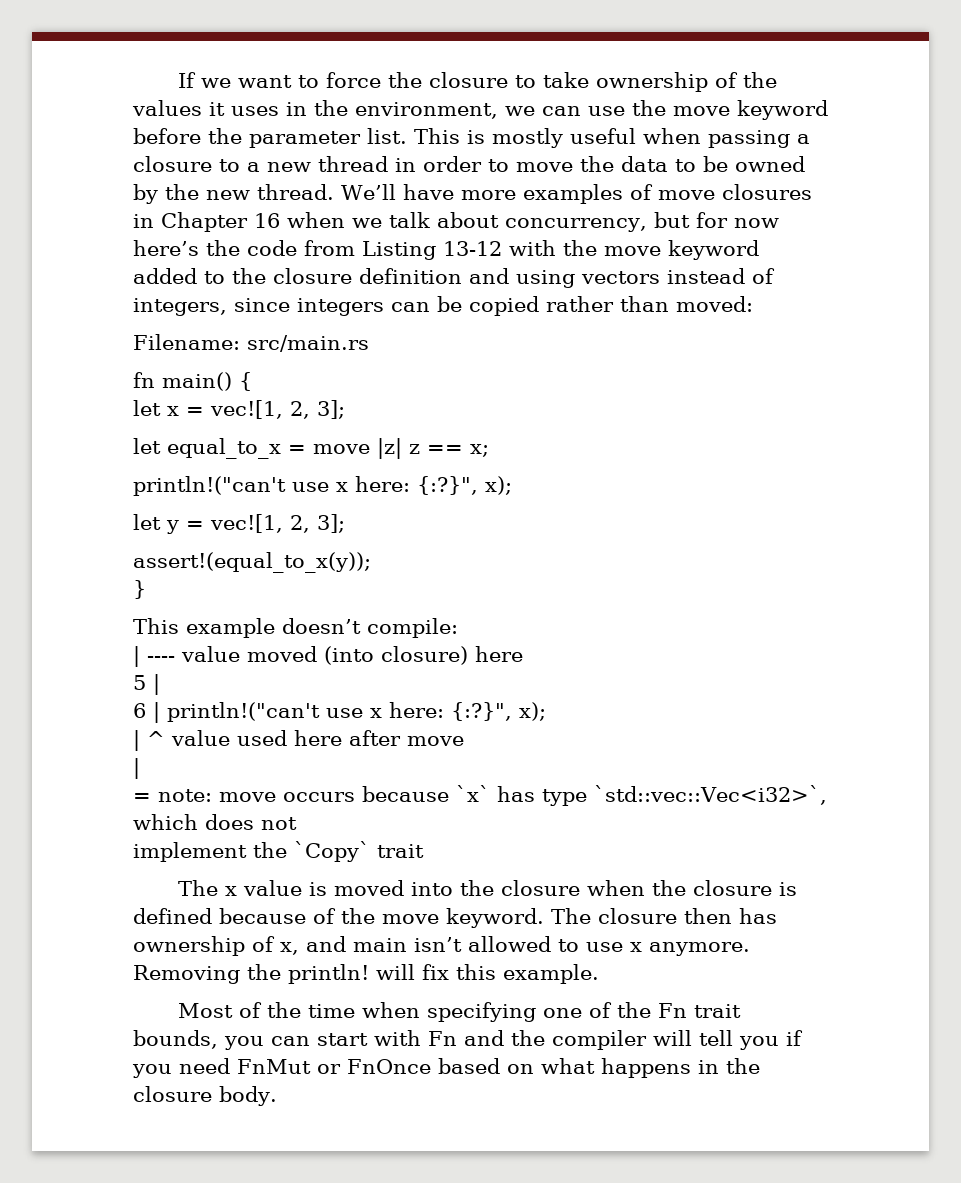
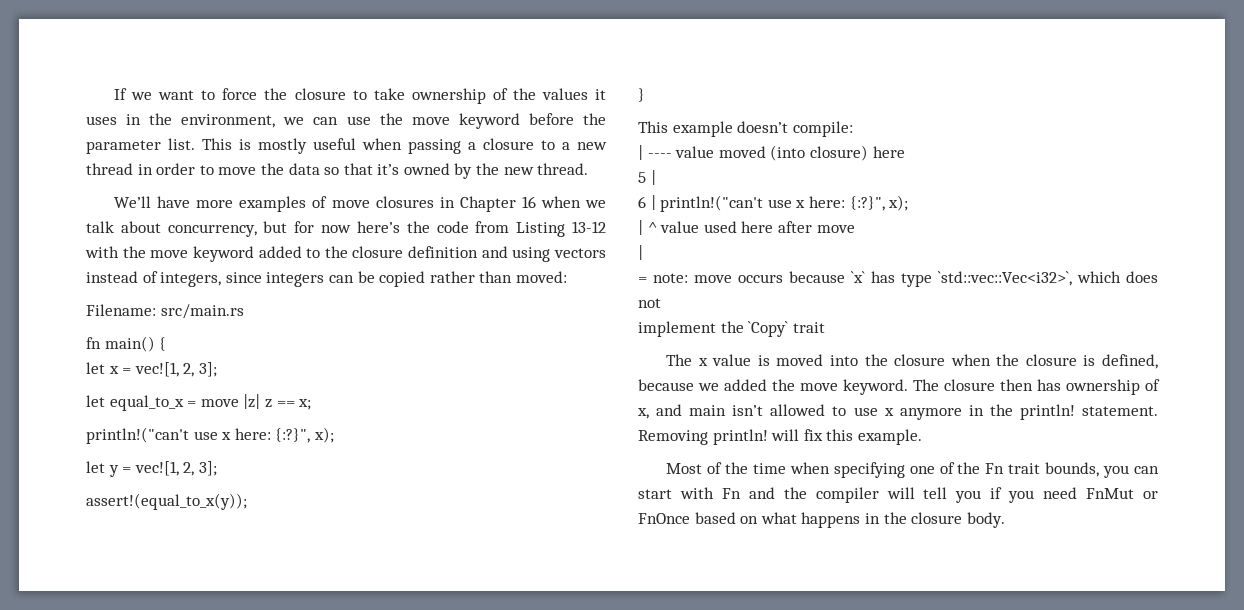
- This is mostly useful when passing a closure to a new thread in order to move the data to be owned by the new thread. We’ll have more examples of move closures in Chapter 16 when we talk about concurrency, but for now here’s the code from Listing 13-12 with the move keyword added to the closure definition and using vectors instead of integers, since integers can be copied rather than moved:
+ This is mostly useful when passing a closure to a new thread in order to move the data so that it’s owned by the new thread.
+ We’ll have more examples of move closures in Chapter 16 when we talk about concurrency, but for now here’s the code from Listing 13-12 with the move keyword added to the closure definition and using vectors instead of integers, since integers can be copied rather than moved:
- The x value is moved into the closure when the closure is defined because of the move keyword.
+ The x value is moved into the closure when the closure is defined, because we added the move keyword.
- The closure then has ownership of x, and main isn’t allowed to use x anymore. Removing the println! will fix this example.
+ The closure then has ownership of x, and main isn’t allowed to use x anymore in the println! statement. Removing println! will fix this example.

